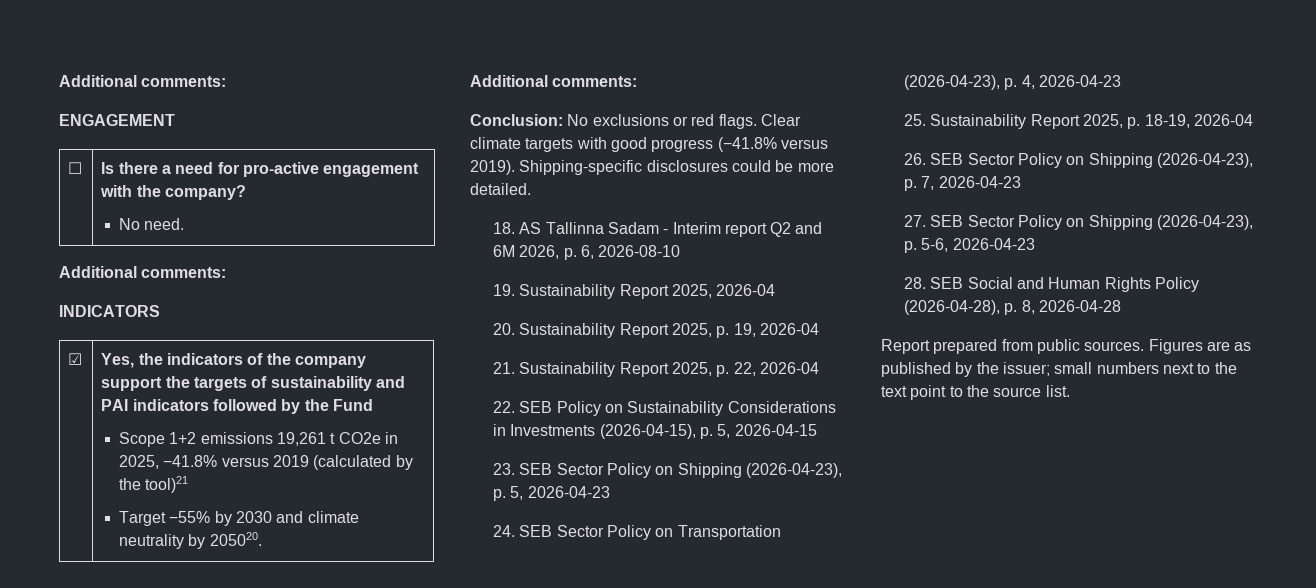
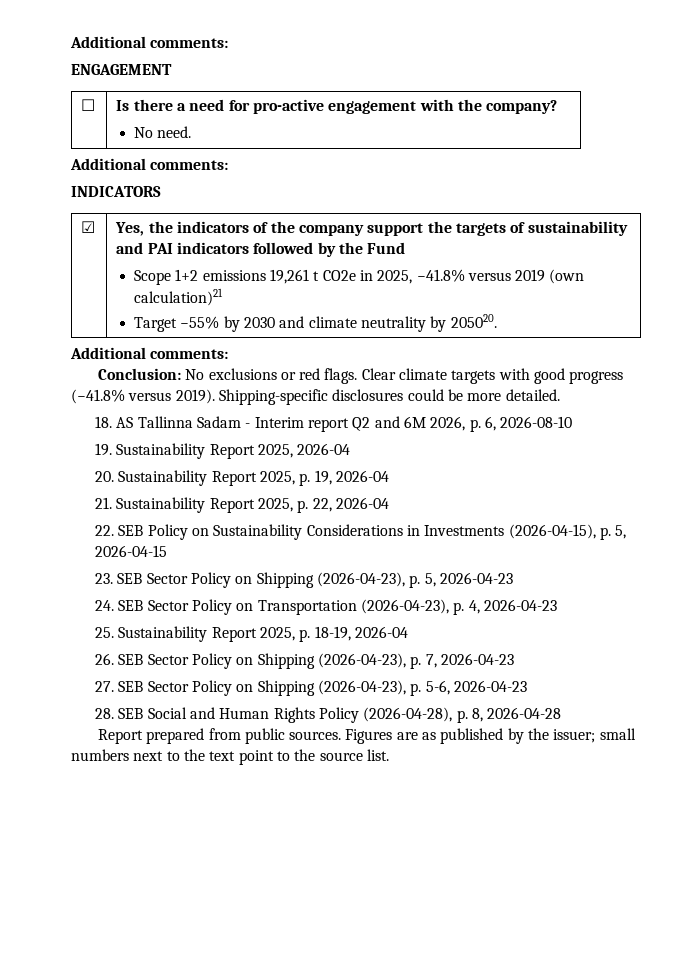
- Scope 1+2 emissions 19,261 t CO2e in 2025, −41.8% versus 2019 (calculated by the tool)21
+ Scope 1+2 emissions 19,261 t CO2e in 2025, −41.8% versus 2019 (own calculation)21

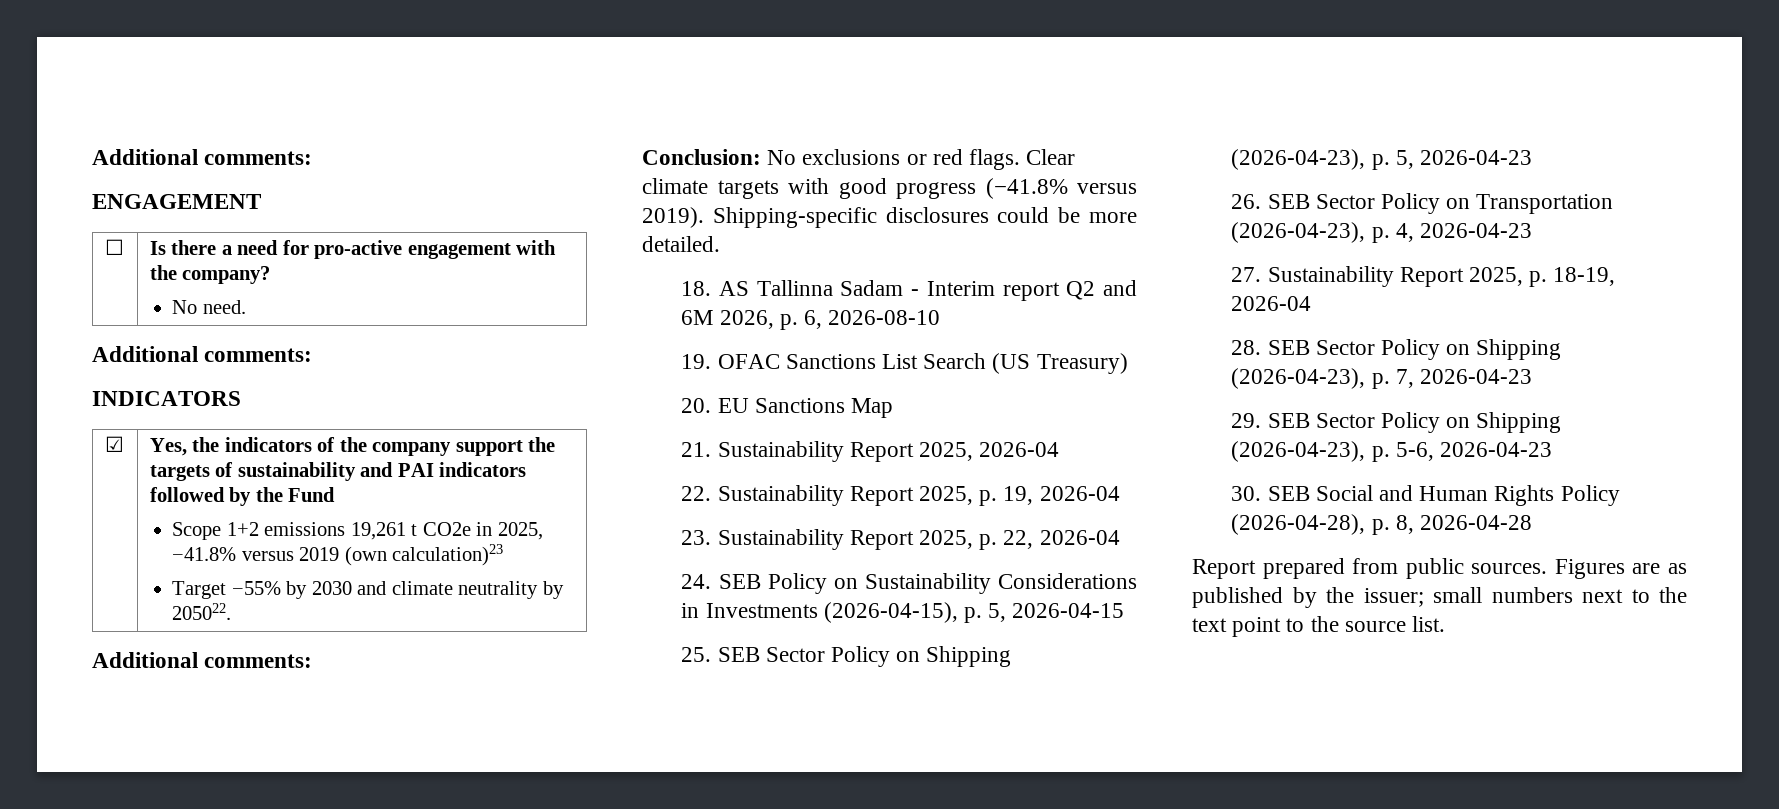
- Scope 1+2 emissions 19,261 t CO2e in 2025, −41.8% versus 2019 (own calculation)21
+ Scope 1+2 emissions 19,261 t CO2e in 2025, −41.8% versus 2019 (own calculation)23
- Target −55% by 2030 and climate neutrality by 205020.
+ Target −55% by 2030 and climate neutrality by 205022.
- 19. Sustainability Report 2025, 2026-04
+ 19. OFAC Sanctions List Search (US Treasury)
+ 20. EU Sanctions Map
+ 21. Sustainability Report 2025, 2026-04
- 20. Sustainability Report 2025, p. 19, 2026-04
+ 22. Sustainability Report 2025, p. 19, 2026-04
- 21. Sustainability Report 2025, p. 22, 2026-04
+ 23. Sustainability Report 2025, p. 22, 2026-04
- 22. SEB Policy on Sustainability Considerations in Investments (2026-04-15), p. 5, 2026-04-15
+ 24. SEB Policy on Sustainability Considerations in Investments (2026-04-15), p. 5, 2026-04-15
- 23. SEB Sector Policy on Shipping (2026-04-23), p. 5, 2026-04-23
+ 25. SEB Sector Policy on Shipping (2026-04-23), p. 5, 2026-04-23
- 24. SEB Sector Policy on Transportation (2026-04-23), p. 4, 2026-04-23
+ 26. SEB Sector Policy on Transportation (2026-04-23), p. 4, 2026-04-23
- 25. Sustainability Report 2025, p. 18-19, 2026-04
+ 27. Sustainability Report 2025, p. 18-19, 2026-04
- 26. SEB Sector Policy on Shipping (2026-04-23), p. 7, 2026-04-23
+ 28. SEB Sector Policy on Shipping (2026-04-23), p. 7, 2026-04-23
- 27. SEB Sector Policy on Shipping (2026-04-23), p. 5-6, 2026-04-23
+ 29. SEB Sector Policy on Shipping (2026-04-23), p. 5-6, 2026-04-23
- 28. SEB Social and Human Rights Policy (2026-04-28), p. 8, 2026-04-28
+ 30. SEB Social and Human Rights Policy (2026-04-28), p. 8, 2026-04-28

